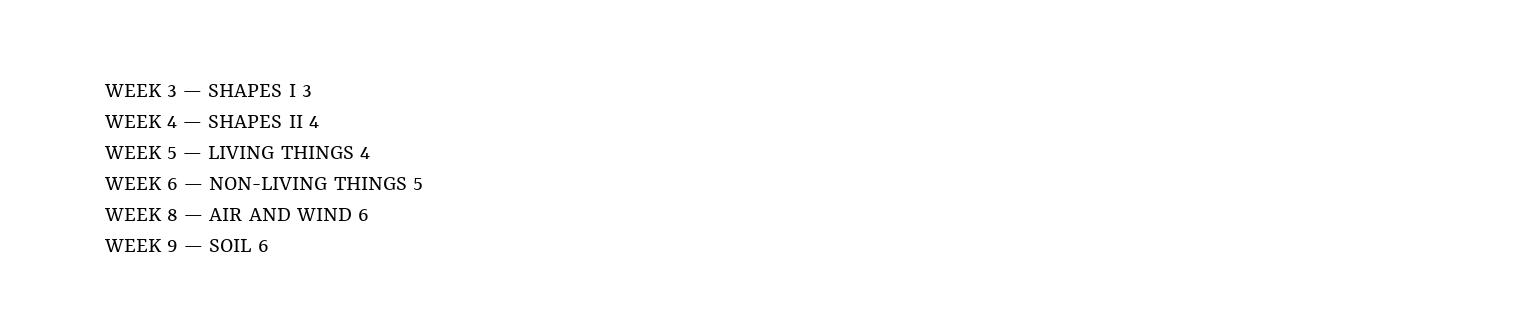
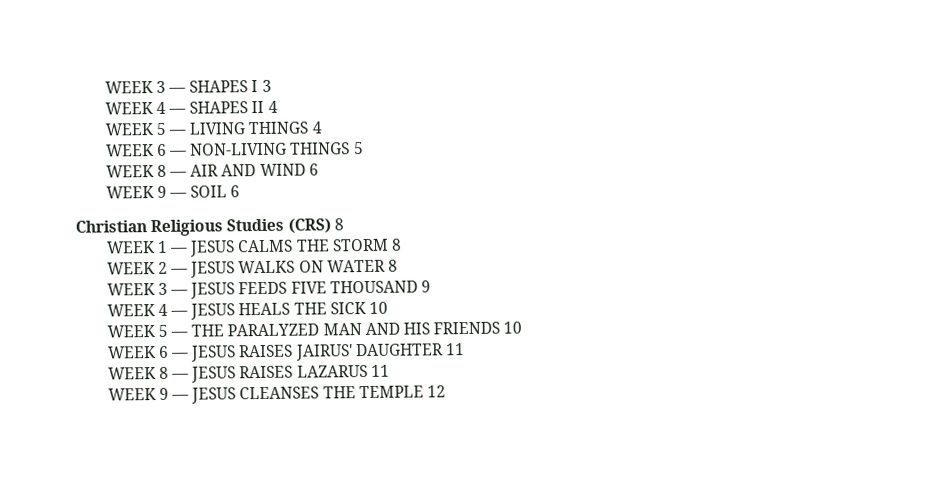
+ Christian Religious Studies (CRS) 8
+ WEEK 1 — JESUS CALMS THE STORM 8
+ WEEK 2 — JESUS WALKS ON WATER 8
+ WEEK 3 — JESUS FEEDS FIVE THOUSAND 9
+ WEEK 4 — JESUS HEALS THE SICK 10
+ WEEK 5 — THE PARALYZED MAN AND HIS FRIENDS 10
+ WEEK 6 — JESUS RAISES JAIRUS' DAUGHTER 11
+ WEEK 8 — JESUS RAISES LAZARUS 11
+ WEEK 9 — JESUS CLEANSES THE TEMPLE 12

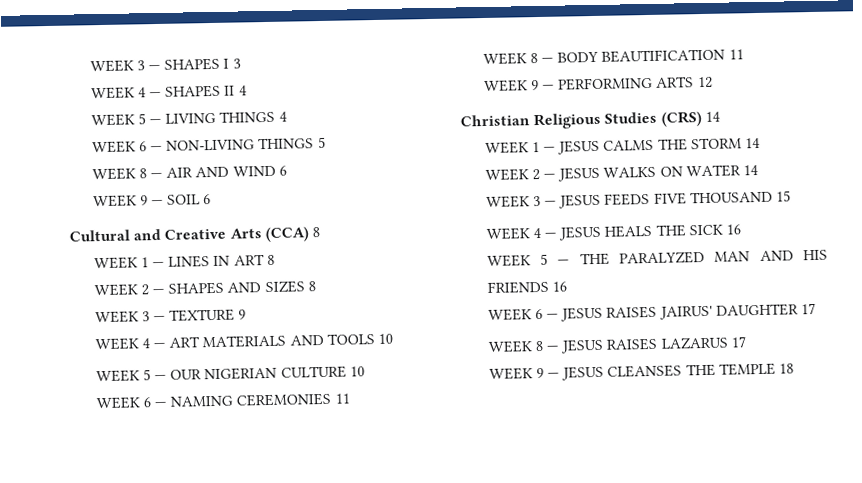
+ Cultural and Creative Arts (CCA) 8
+ WEEK 1 — LINES IN ART 8
+ WEEK 2 — SHAPES AND SIZES 8
+ WEEK 3 — TEXTURE 9
+ WEEK 4 — ART MATERIALS AND TOOLS 10
+ WEEK 5 — OUR NIGERIAN CULTURE 10
+ WEEK 6 — NAMING CEREMONIES 11
+ WEEK 8 — BODY BEAUTIFICATION 11
+ WEEK 9 — PERFORMING ARTS 12
- Christian Religious Studies (CRS) 8
+ Christian Religious Studies (CRS) 14
- WEEK 1 — JESUS CALMS THE STORM 8
+ WEEK 1 — JESUS CALMS THE STORM 14
- WEEK 2 — JESUS WALKS ON WATER 8
+ WEEK 2 — JESUS WALKS ON WATER 14
- WEEK 3 — JESUS FEEDS FIVE THOUSAND 9
+ WEEK 3 — JESUS FEEDS FIVE THOUSAND 15
- WEEK 4 — JESUS HEALS THE SICK 10
+ WEEK 4 — JESUS HEALS THE SICK 16
- WEEK 5 — THE PARALYZED MAN AND HIS FRIENDS 10
+ WEEK 5 — THE PARALYZED MAN AND HIS FRIENDS 16
- WEEK 6 — JESUS RAISES JAIRUS' DAUGHTER 11
+ WEEK 6 — JESUS RAISES JAIRUS' DAUGHTER 17
- WEEK 8 — JESUS RAISES LAZARUS 11
+ WEEK 8 — JESUS RAISES LAZARUS 17
- WEEK 9 — JESUS CLEANSES THE TEMPLE 12
+ WEEK 9 — JESUS CLEANSES THE TEMPLE 18

